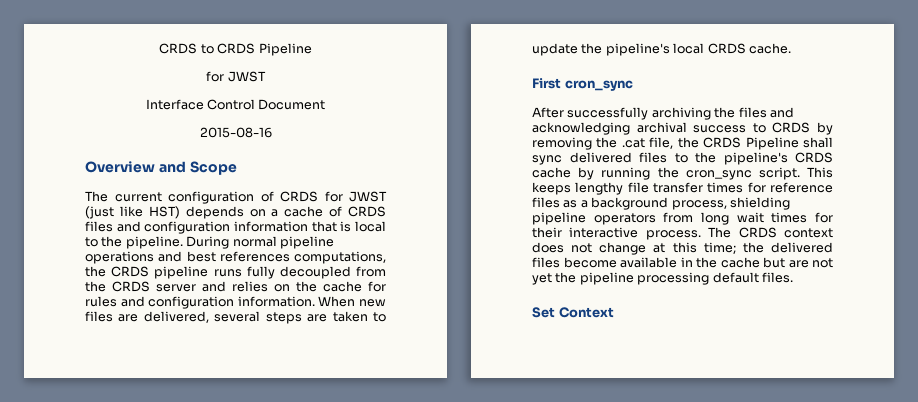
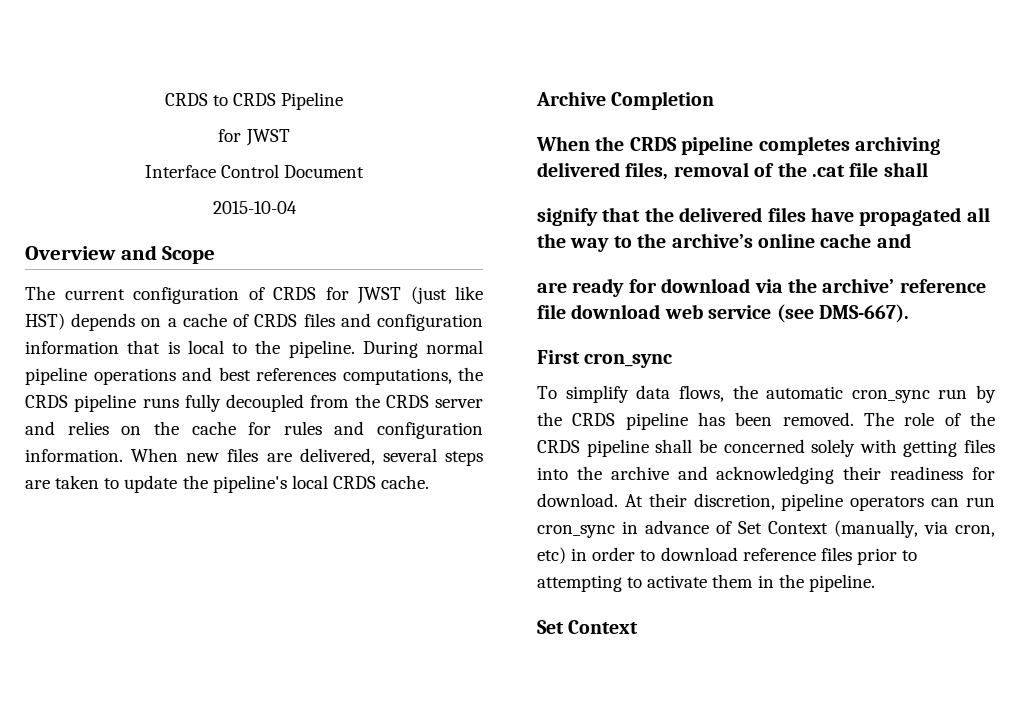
- 2015-08-16
+ 2015-10-04
+ Archive Completion
+ When the CRDS pipeline completes archiving delivered files, removal of the .cat file shall
+ signify that the delivered files have propagated all the way to the archive’s online cache and
+ are ready for download via the archive’ reference file download web service (see DMS-667).
  First cron_sync
- After successfully archiving the files and acknowledging archival success to CRDS by removing the .cat file, the CRDS Pipeline shall sync delivered files to the pipeline's CRDS cache by running the cron_sync script. This keeps lengthy file transfer times for reference files as a background process, shielding pipeline operators from long wait times for their interactive process. The CRDS context does not change at this time; the delivered files become available in the cache but are not yet the pipeline processing default files.
+ To simplify data flows, the automatic cron_sync run by the CRDS pipeline has been removed. The role of the CRDS pipeline shall be concerned solely with getting files into the archive and acknowledging their readiness for download. At their discretion, pipeline operators can run cron_sync in advance of Set Context (manually, via cron, etc) in order to download reference files prior to attempting to activate them in the pipeline.

